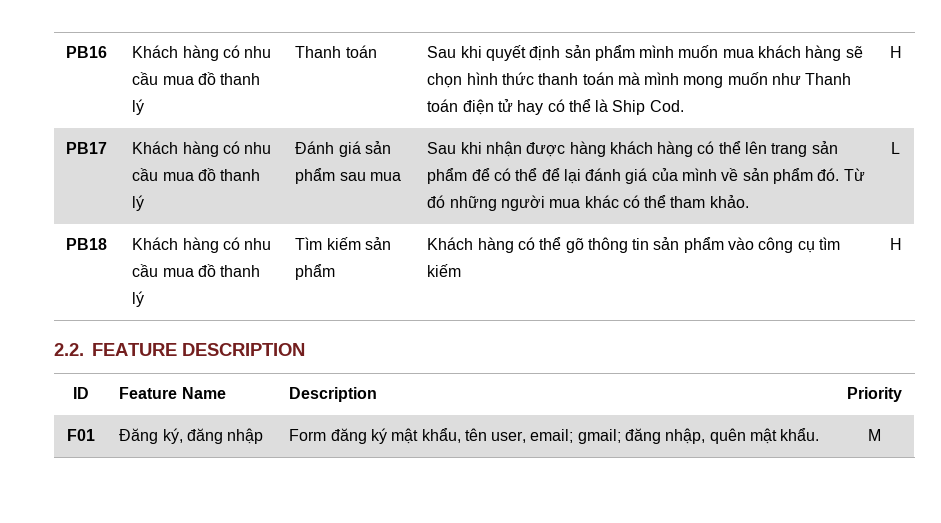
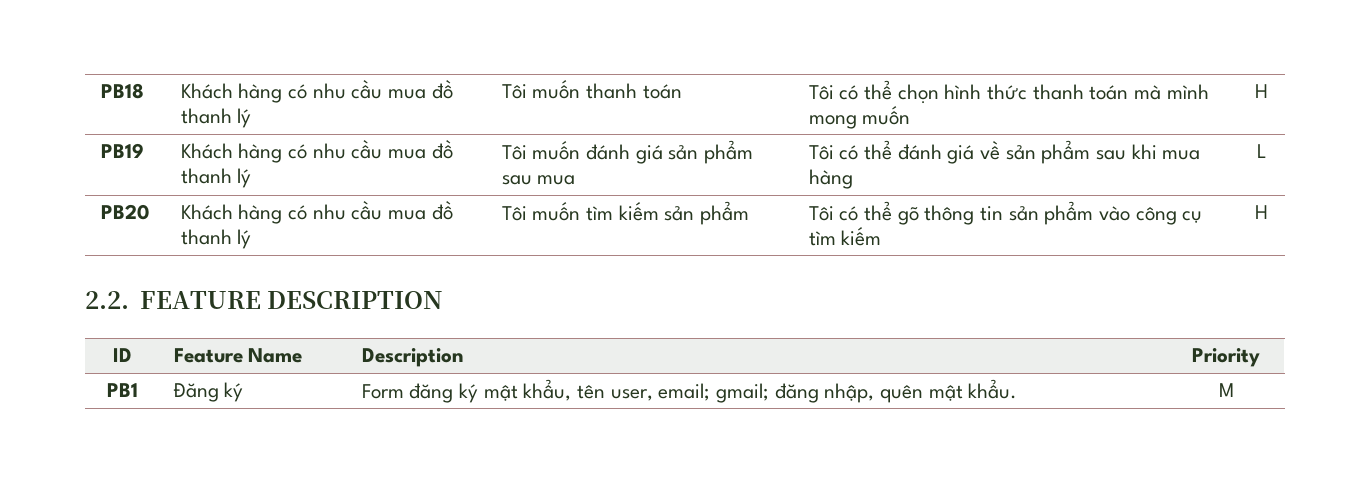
- PB16 | Khách hàng có nhu cầu mua đồ thanh lý | Thanh toán | Sau khi quyết định sản phẩm mình muốn mua khách hàng sẽ chọn hình thức thanh toán mà mình mong muốn như Thanh toán điện tử hay có thể là Ship Cod. | H
- PB17 | Khách hàng có nhu cầu mua đồ thanh lý | Đánh giá sản phẩm sau mua | Sau khi nhận được hàng khách hàng có thể lên trang sản phẩm để có thể để lại đánh giá của mình về sản phẩm đó. Từ đó những người mua khác có thể tham khảo. | L
- PB18 | Khách hàng có nhu cầu mua đồ thanh lý | Tìm kiếm sản phẩm | Khách hàng có thể gõ thông tin sản phẩm vào công cụ tìm kiếm | H
+ PB18 | Khách hàng có nhu cầu mua đồ thanh lý | Tôi muốn thanh toán | Tôi có thể chọn hình thức thanh toán mà mình mong muốn | H
+ PB19 | Khách hàng có nhu cầu mua đồ thanh lý | Tôi muốn đánh giá sản phẩm sau mua | Tôi có thể đánh giá về sản phẩm sau khi mua hàng | L
+ PB20 | Khách hàng có nhu cầu mua đồ thanh lý | Tôi muốn tìm kiếm sản phẩm | Tôi có thể gõ thông tin sản phẩm vào công cụ tìm kiếm | H
- F01 | Đăng ký, đăng nhập | Form đăng ký mật khẩu, tên user, email; gmail; đăng nhập, quên mật khẩu. | M
+ PB1 | Đăng ký | Form đăng ký mật khẩu, tên user, email; gmail; đăng nhập, quên mật khẩu. | M

